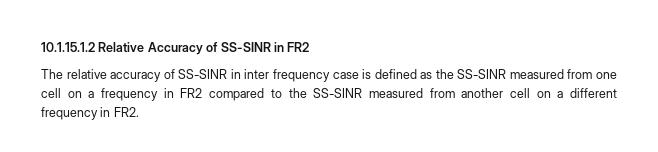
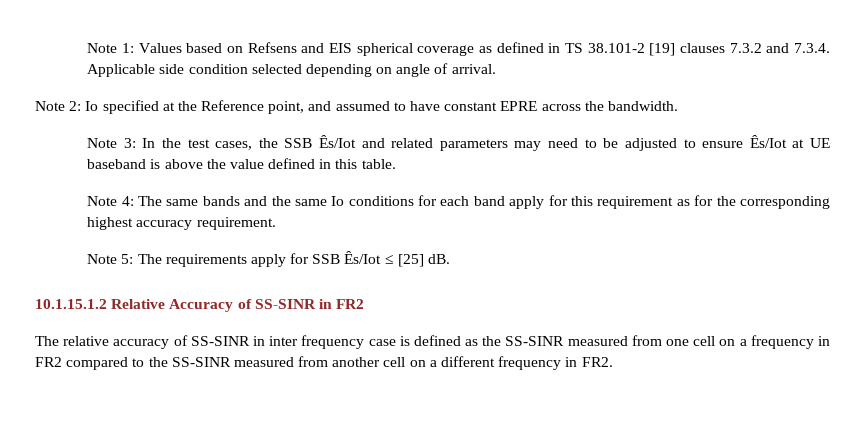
+ Note 1: Values based on Refsens and EIS spherical coverage as defined in TS 38.101-2 [19] clauses 7.3.2 and 7.3.4. Applicable side condition selected depending on angle of arrival.
+ Note 2: Io specified at the Reference point, and assumed to have constant EPRE across the bandwidth.
+ Note 3: In the test cases, the SSB Ês/Iot and related parameters may need to be adjusted to ensure Ês/Iot at UE baseband is above the value defined in this table.
+ Note 4: The same bands and the same Io conditions for each band apply for this requirement as for the corresponding highest accuracy requirement.
+ Note 5: The requirements apply for SSB Ês/Iot ≤ [25] dB.

